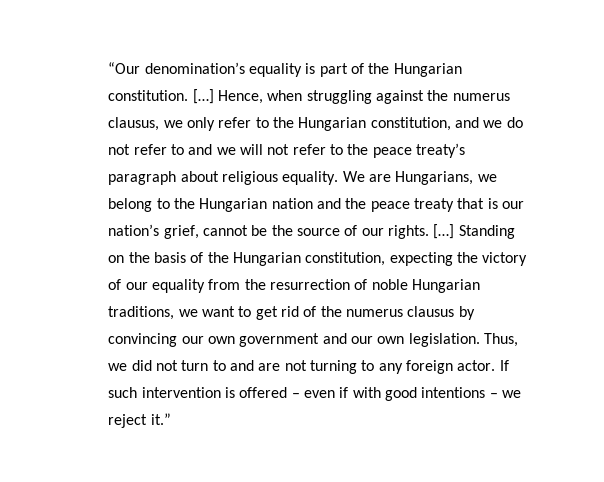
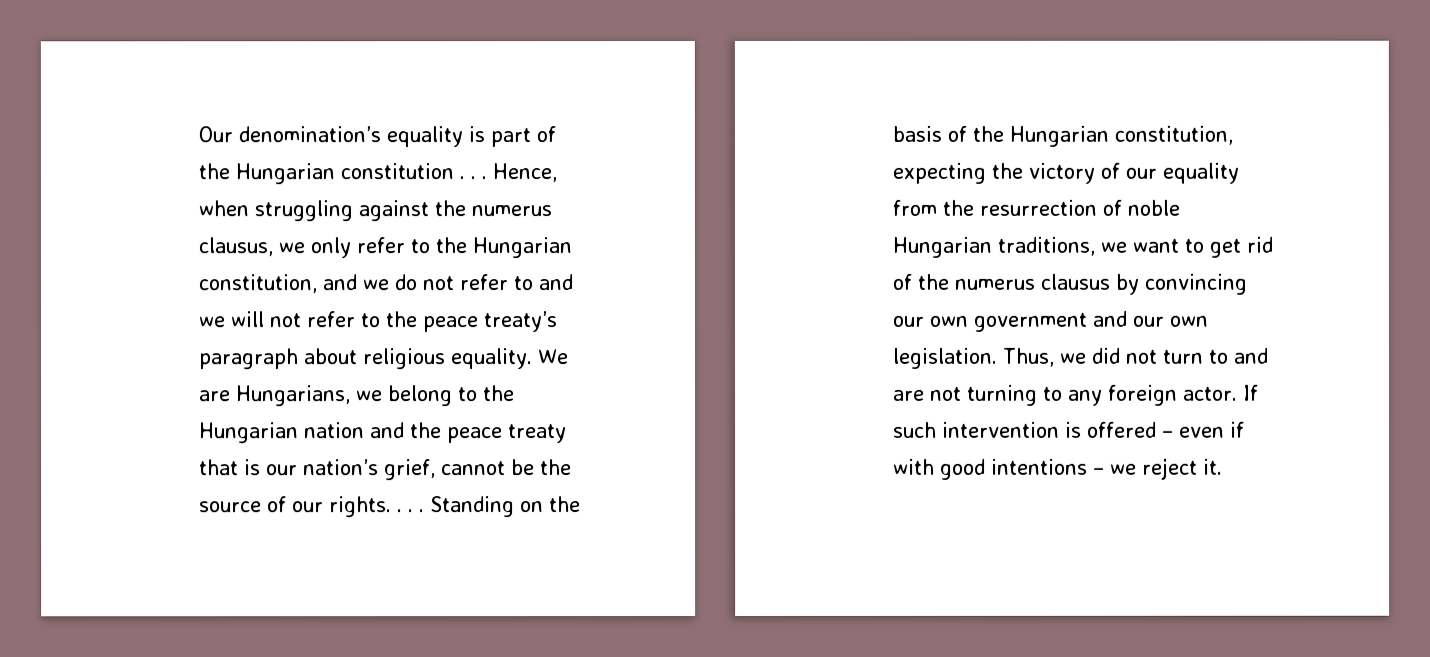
- “Our denomination’s equality is part of the Hungarian constitution. […]
+ Our denomination’s equality is part of the Hungarian constitution . . .
- We are Hungarians, we belong to the Hungarian nation and the peace treaty that is our nation’s grief, cannot be the source of our rights. […]
+ We are Hungarians, we belong to the Hungarian nation and the peace treaty that is our nation’s grief, cannot be the source of our rights. . . .
- If such intervention is offered – even if with good intentions – we reject it.”
+ If such intervention is offered – even if with good intentions – we reject it.

